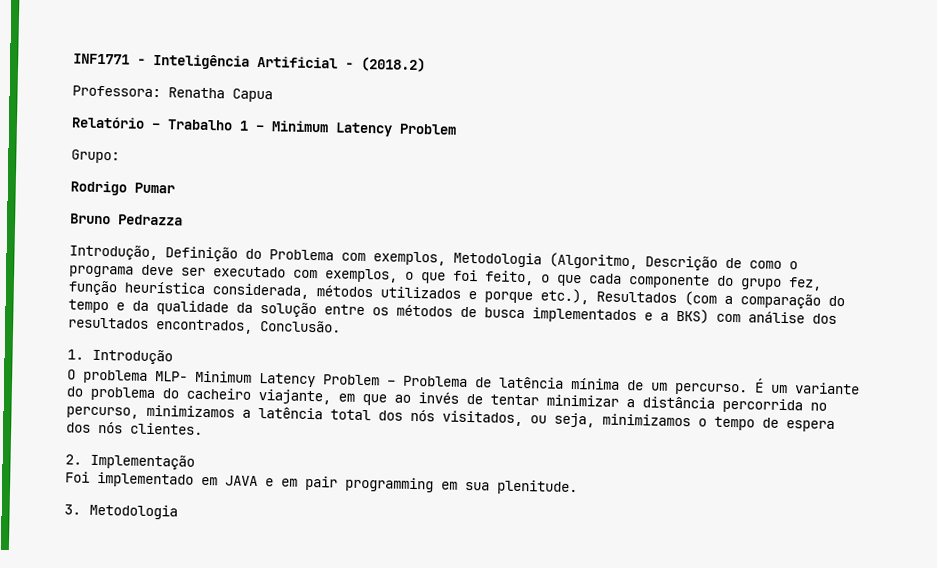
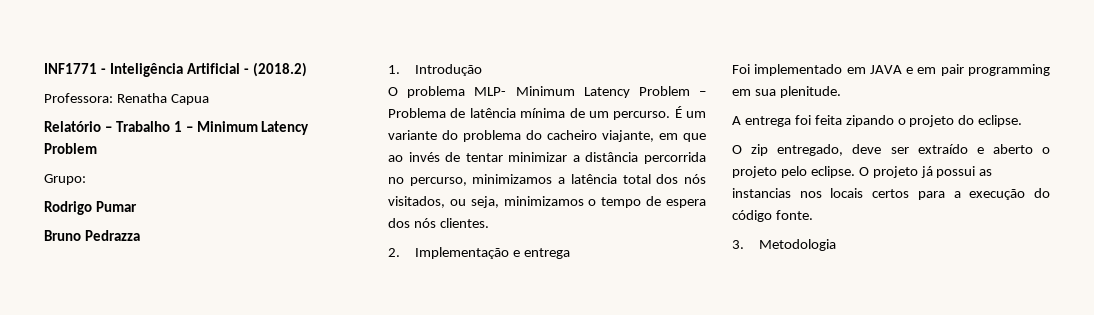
- Introdução, Definição do Problema com exemplos, Metodologia (Algoritmo, Descrição de como o programa deve ser executado com exemplos, o que foi feito, o que cada componente do grupo fez, função heurística considerada, métodos utilizados e porque etc.), Resultados (com a comparação do tempo e da qualidade da solução entre os métodos de busca implementados e a BKS) com análise dos resultados encontrados, Conclusão.
- 2. Implementação
+ 2. Implementação e entrega
+ A entrega foi feita zipando o projeto do eclipse.
+ O zip entregado, deve ser extraído e aberto o projeto pelo eclipse. O projeto já possui as instancias nos locais certos para a execução do código fonte.

